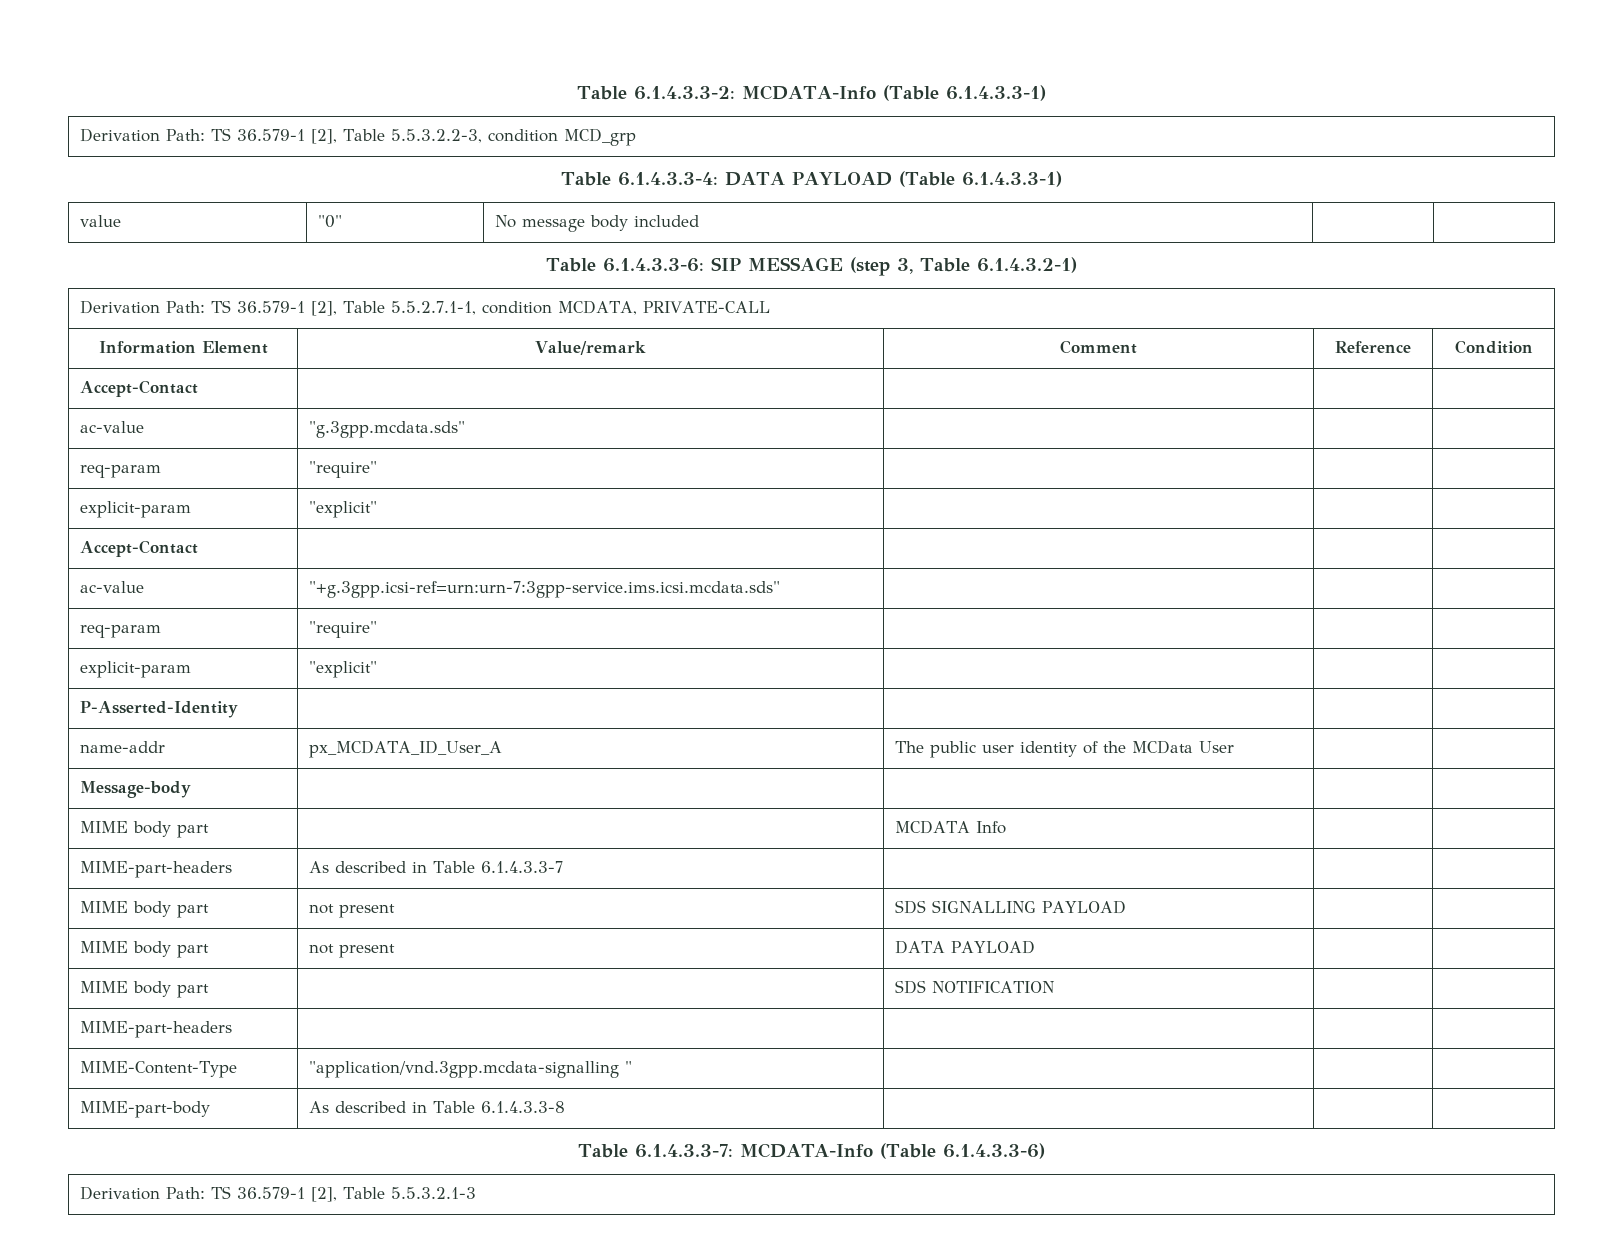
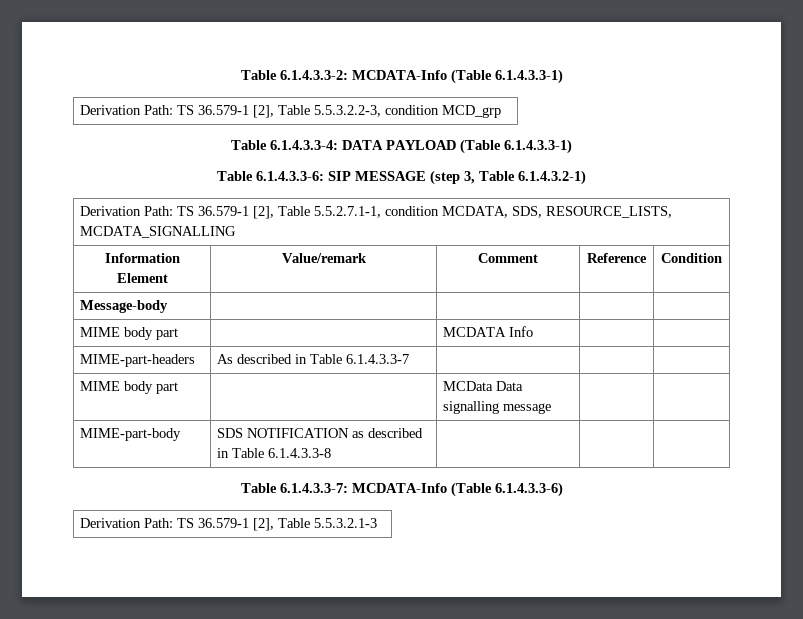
- value | "0" | No message body included | |
- Derivation Path: TS 36.579-1 [2], Table 5.5.2.7.1-1, condition MCDATA, PRIVATE-CALL
+ Derivation Path: TS 36.579-1 [2], Table 5.5.2.7.1-1, condition MCDATA, SDS, RESOURCE_LISTS, MCDATA_SIGNALLING
  Information Element | Value/remark | Comment | Reference | Condition
- Accept-Contact | | | |
- ac-value | "g.3gpp.mcdata.sds" | | |
- req-param | "require" | | |
- explicit-param | "explicit" | | |
- Accept-Contact | | | |
- ac-value | "+g.3gpp.icsi-ref=urn:urn-7:3gpp-service.ims.icsi.mcdata.sds" | | |
- req-param | "require" | | |
- explicit-param | "explicit" | | |
- P-Asserted-Identity | | | |
- name-addr | px_MCDATA_ID_User_A | The public user identity of the MCData User | |
- MIME body part | not present | SDS SIGNALLING PAYLOAD | |
- MIME body part | not present | DATA PAYLOAD | |
- MIME body part | | SDS NOTIFICATION | |
- MIME-part-headers | | | |
- MIME-Content-Type | "application/vnd.3gpp.mcdata-signalling " | | |
- MIME-part-body | As described in Table 6.1.4.3.3-8 | | |
+ MIME body part | | MCData Data signalling message | |
+ MIME-part-body | SDS NOTIFICATION as described in Table 6.1.4.3.3-8 | | |

